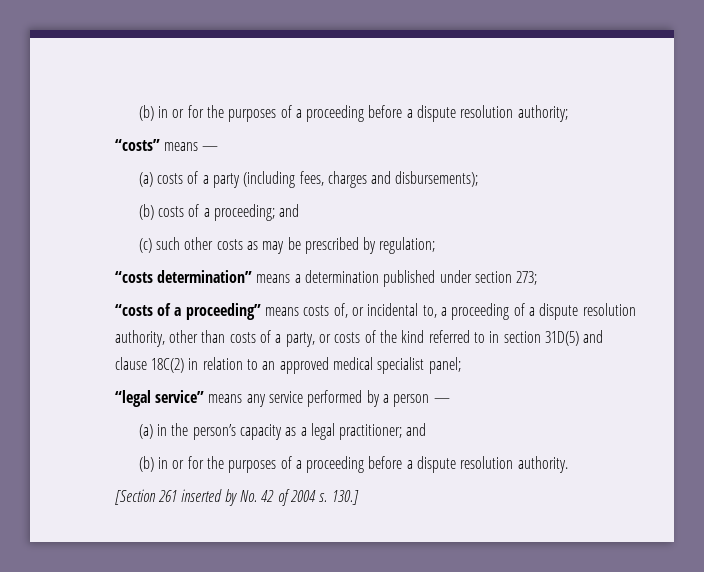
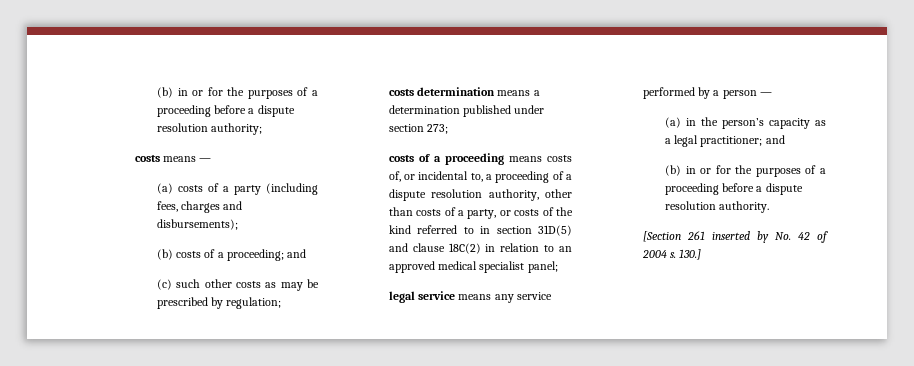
- “costs” means —
+ costs means —
- “costs determination” means a determination published under section 273;
+ costs determination means a determination published under section 273;
- “costs of a proceeding” means costs of, or incidental to, a proceeding of a dispute resolution authority, other than costs of a party, or costs of the kind referred to in section 31D(5) and clause 18C(2) in relation to an approved medical specialist panel;
+ costs of a proceeding means costs of, or incidental to, a proceeding of a dispute resolution authority, other than costs of a party, or costs of the kind referred to in section 31D(5) and clause 18C(2) in relation to an approved medical specialist panel;
- “legal service” means any service performed by a person —
+ legal service means any service performed by a person —

